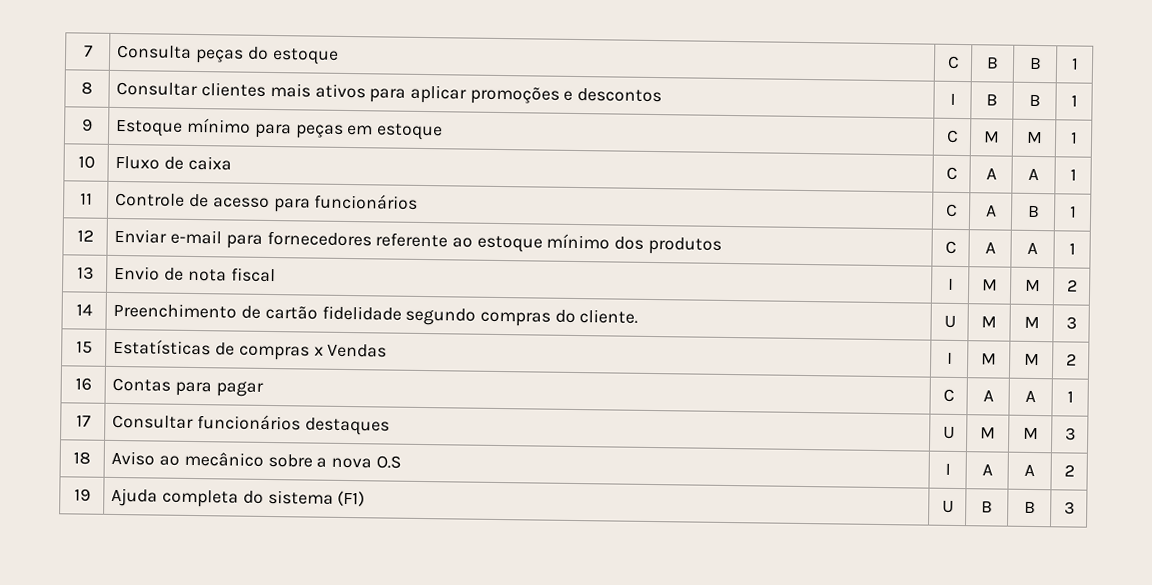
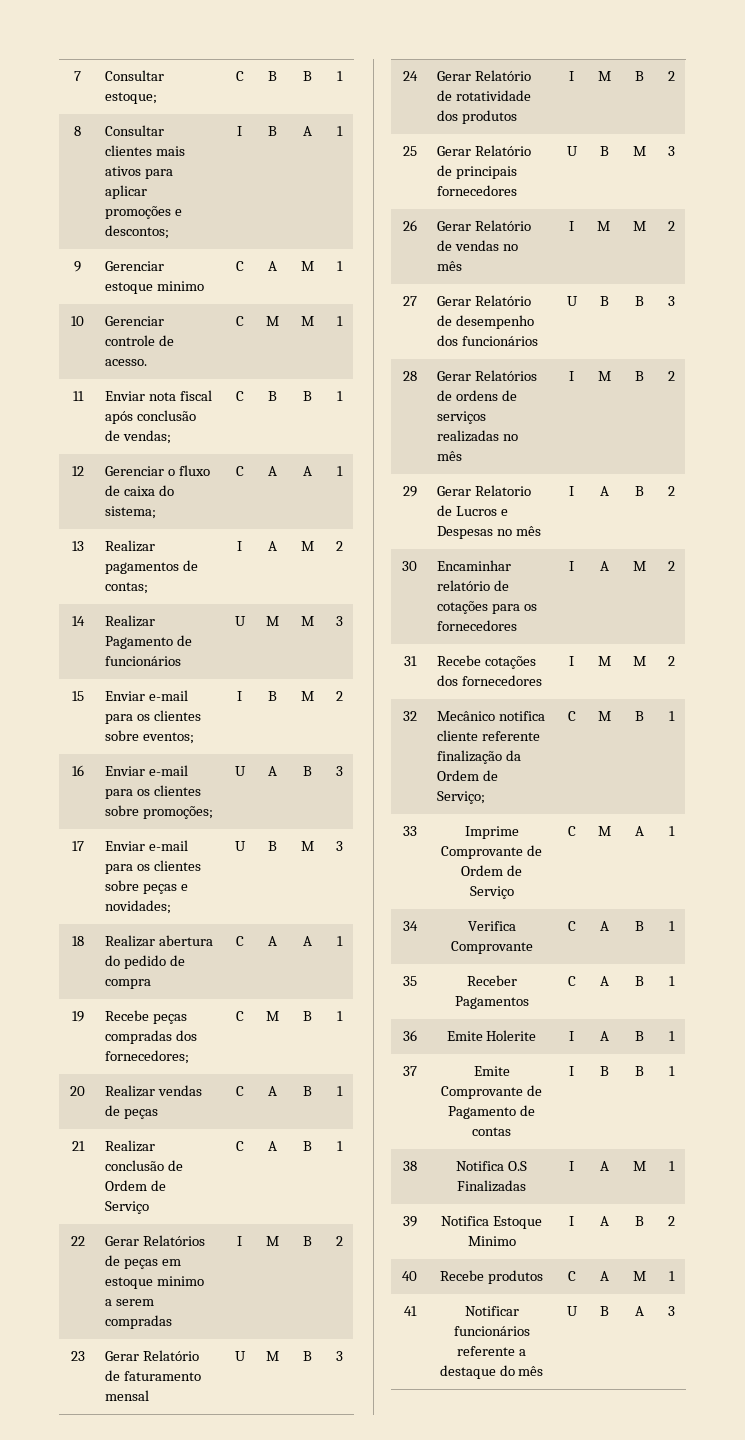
- 7 | Consulta peças do estoque | C | B | B | 1
+ 7 | Consultar estoque; | C | B | B | 1
- 8 | Consultar clientes mais ativos para aplicar promoções e descontos | I | B | B | 1
+ 8 | Consultar clientes mais ativos para aplicar promoções e descontos; | I | B | A | 1
- 9 | Estoque mínimo para peças em estoque | C | M | M | 1
- 10 | Fluxo de caixa | C | A | A | 1
- 11 | Controle de acesso para funcionários | C | A | B | 1
- 12 | Enviar e-mail para fornecedores referente ao estoque mínimo dos produtos | C | A | A | 1
+ 9 | Gerenciar estoque minimo | C | A | M | 1
+ 10 | Gerenciar controle de acesso. | C | M | M | 1
+ 11 | Enviar nota fiscal após conclusão de vendas; | C | B | B | 1
+ 12 | Gerenciar o fluxo de caixa do sistema; | C | A | A | 1
- 13 | Envio de nota fiscal | I | M | M | 2
+ 13 | Realizar pagamentos de contas; | I | A | M | 2
- 14 | Preenchimento de cartão fidelidade segundo compras do cliente. | U | M | M | 3
+ 14 | Realizar Pagamento de funcionários | U | M | M | 3
- 15 | Estatísticas de compras x Vendas | I | M | M | 2
- 16 | Contas para pagar | C | A | A | 1
- 17 | Consultar funcionários destaques | U | M | M | 3
- 18 | Aviso ao mecânico sobre a nova O.S | I | A | A | 2
- 19 | Ajuda completa do sistema (F1) | U | B | B | 3
+ 15 | Enviar e-mail para os clientes sobre eventos; | I | B | M | 2
+ 16 | Enviar e-mail para os clientes sobre promoções; | U | A | B | 3
+ 17 | Enviar e-mail para os clientes sobre peças e novidades; | U | B | M | 3
+ 18 | Realizar abertura do pedido de compra | C | A | A | 1
+ 19 | Recebe peças compradas dos fornecedores; | C | M | B | 1
+ 20 | Realizar vendas de peças | C | A | B | 1
+ 21 | Realizar conclusão de Ordem de Serviço | C | A | B | 1
+ 22 | Gerar Relatórios de peças em estoque minimo a serem compradas | I | M | B | 2
+ 23 | Gerar Relatório de faturamento mensal | U | M | B | 3
+ 24 | Gerar Relatório de rotatividade dos produtos | I | M | B | 2
+ 25 | Gerar Relatório de principais fornecedores | U | B | M | 3
+ 26 | Gerar Relatório de vendas no mês | I | M | M | 2
+ 27 | Gerar Relatório de desempenho dos funcionários | U | B | B | 3
+ 28 | Gerar Relatórios de ordens de serviços realizadas no mês | I | M | B | 2
+ 29 | Gerar Relatorio de Lucros e Despesas no mês | I | A | B | 2
+ 30 | Encaminhar relatório de cotações para os fornecedores | I | A | M | 2
+ 31 | Recebe cotações dos fornecedores | I | M | M | 2
+ 32 | Mecânico notifica cliente referente finalização da Ordem de Serviço; | C | M | B | 1
+ 33 | Imprime Comprovante de Ordem de Serviço | C | M | A | 1
+ 34 | Verifica Comprovante | C | A | B | 1
+ 35 | Receber Pagamentos | C | A | B | 1
+ 36 | Emite Holerite | I | A | B | 1
+ 37 | Emite Comprovante de Pagamento de contas | I | B | B | 1
+ 38 | Notifica O.S Finalizadas | I | A | M | 1
+ 39 | Notifica Estoque Minimo | I | A | B | 2
+ 40 | Recebe produtos | C | A | M | 1
+ 41 | Notificar funcionários referente a destaque do mês | U | B | A | 3

